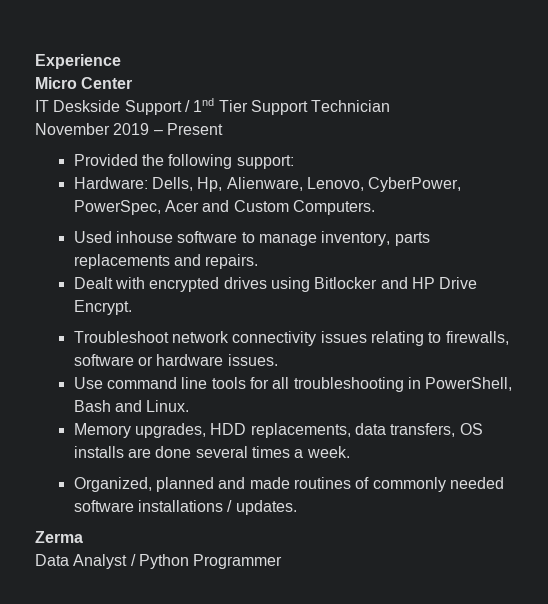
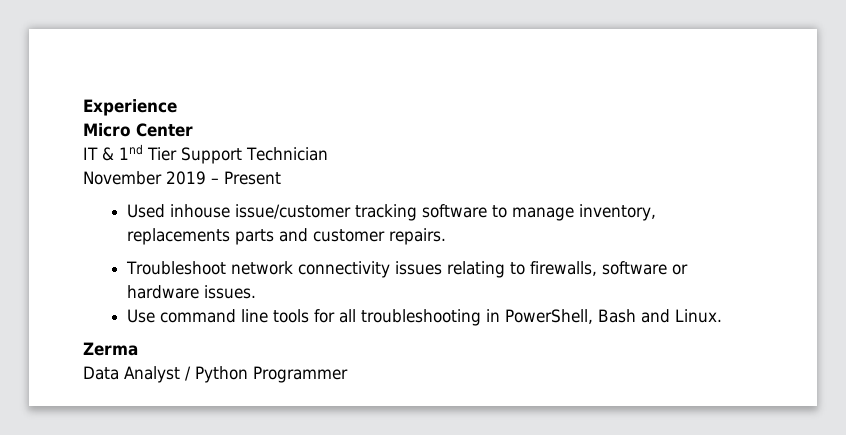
- IT Deskside Support / 1nd Tier Support Technician
+ IT & 1nd Tier Support Technician
- Provided the following support:
- Hardware: Dells, Hp, Alienware, Lenovo, CyberPower, PowerSpec, Acer and Custom Computers.
- Used inhouse software to manage inventory, parts replacements and repairs.
- Dealt with encrypted drives using Bitlocker and HP Drive Encrypt.
+ Used inhouse issue/customer tracking software to manage inventory, replacements parts and customer repairs.
- Memory upgrades, HDD replacements, data transfers, OS installs are done several times a week.
- Organized, planned and made routines of commonly needed software installations / updates.

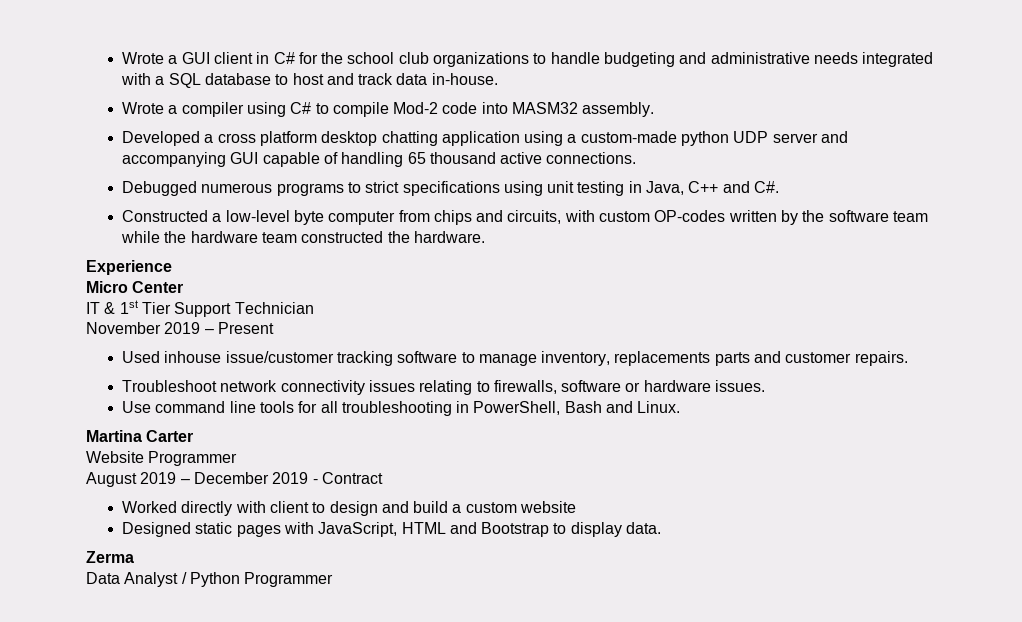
+ Wrote a GUI client in C# for the school club organizations to handle budgeting and administrative needs integrated with a SQL database to host and track data in-house.
+ Wrote a compiler using C# to compile Mod-2 code into MASM32 assembly.
+ Developed a cross platform desktop chatting application using a custom-made python UDP server and accompanying GUI capable of handling 65 thousand active connections.
+ Debugged numerous programs to strict specifications using unit testing in Java, C++ and C#.
+ Constructed a low-level byte computer from chips and circuits, with custom OP-codes written by the software team while the hardware team constructed the hardware.
- IT & 1nd Tier Support Technician
+ IT & 1st Tier Support Technician
+ Martina Carter
+ Website Programmer
+ August 2019 – December 2019 - Contract
+ Worked directly with client to design and build a custom website
+ Designed static pages with JavaScript, HTML and Bootstrap to display data.

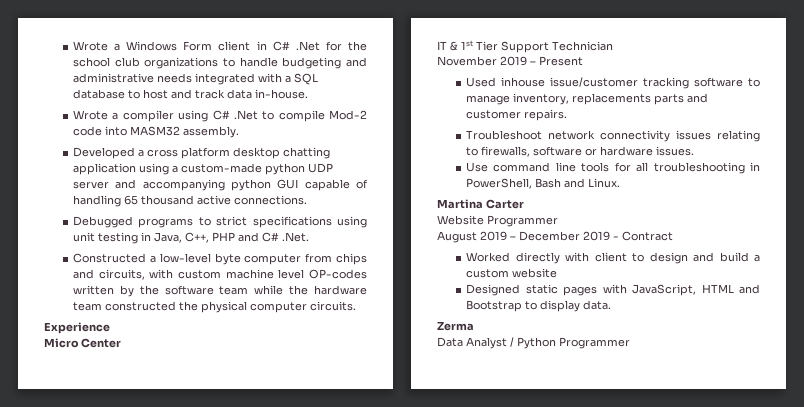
- Wrote a GUI client in C# for the school club organizations to handle budgeting and administrative needs integrated with a SQL database to host and track data in-house.
+ Wrote a Windows Form client in C# .Net for the school club organizations to handle budgeting and administrative needs integrated with a SQL database to host and track data in-house.
- Wrote a compiler using C# to compile Mod-2 code into MASM32 assembly.
+ Wrote a compiler using C# .Net to compile Mod-2 code into MASM32 assembly.
- Developed a cross platform desktop chatting application using a custom-made python UDP server and accompanying GUI capable of handling 65 thousand active connections.
+ Developed a cross platform desktop chatting application using a custom-made python UDP server and accompanying python GUI capable of handling 65 thousand active connections.
- Debugged numerous programs to strict specifications using unit testing in Java, C++ and C#.
+ Debugged programs to strict specifications using unit testing in Java, C++, PHP and C# .Net.
- Constructed a low-level byte computer from chips and circuits, with custom OP-codes written by the software team while the hardware team constructed the hardware.
+ Constructed a low-level byte computer from chips and circuits, with custom machine level OP-codes written by the software team while the hardware team constructed the physical computer circuits.

